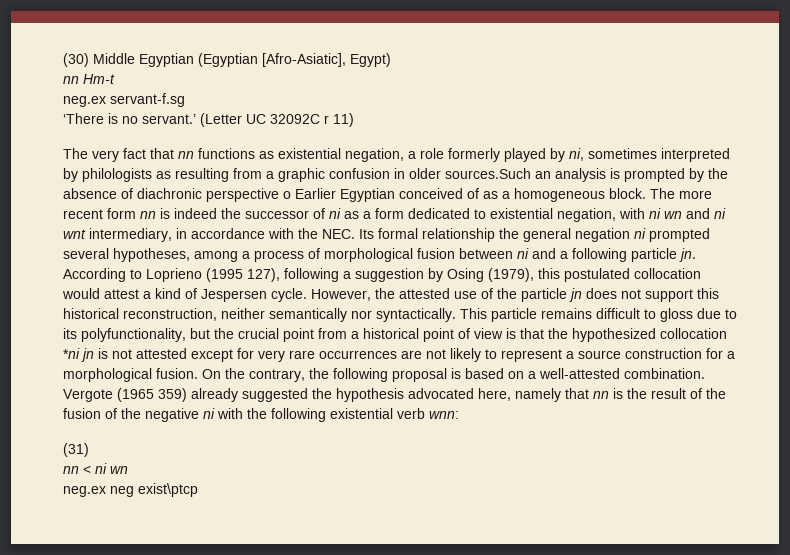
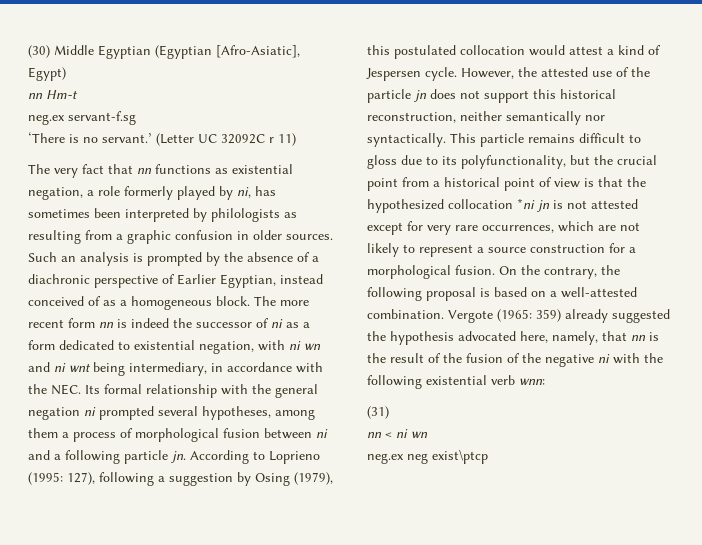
- The very fact that nn functions as existential negation, a role formerly played by ni, sometimes interpreted by philologists as resulting from a graphic confusion in older sources.Such an analysis is prompted by the absence of diachronic perspective o Earlier Egyptian conceived of as a homogeneous block.
+ The very fact that nn functions as existential negation, a role formerly played by ni, has sometimes been interpreted by philologists as resulting from a graphic confusion in older sources. Such an analysis is prompted by the absence of a diachronic perspective of Earlier Egyptian, instead conceived of as a homogeneous block.
- The more recent form nn is indeed the successor of ni as a form dedicated to existential negation, with ni wn and ni wnt intermediary, in accordance with the NEC. Its formal relationship the general negation ni prompted several hypotheses, among a process of morphological fusion between ni and a following particle jn.
+ The more recent form nn is indeed the successor of ni as a form dedicated to existential negation, with ni wn and ni wnt being intermediary, in accordance with the NEC. Its formal relationship with the general negation ni prompted several hypotheses, among them a process of morphological fusion between ni and a following particle jn.
- According to Loprieno (1995 127), following a suggestion by Osing (1979), this postulated collocation would attest a kind of Jespersen cycle.
+ According to Loprieno (1995: 127), following a suggestion by Osing (1979), this postulated collocation would attest a kind of Jespersen cycle.
- This particle remains difficult to gloss due to its polyfunctionality, but the crucial point from a historical point of view is that the hypothesized collocation *ni jn is not attested except for very rare occurrences are not likely to represent a source construction for a morphological fusion.
+ This particle remains difficult to gloss due to its polyfunctionality, but the crucial point from a historical point of view is that the hypothesized collocation *ni jn is not attested except for very rare occurrences, which are not likely to represent a source construction for a morphological fusion.
- Vergote (1965 359) already suggested the hypothesis advocated here, namely that nn is the result of the fusion of the negative ni with the following existential verb wnn:
+ Vergote (1965: 359) already suggested the hypothesis advocated here, namely, that nn is the result of the fusion of the negative ni with the following existential verb wnn:

